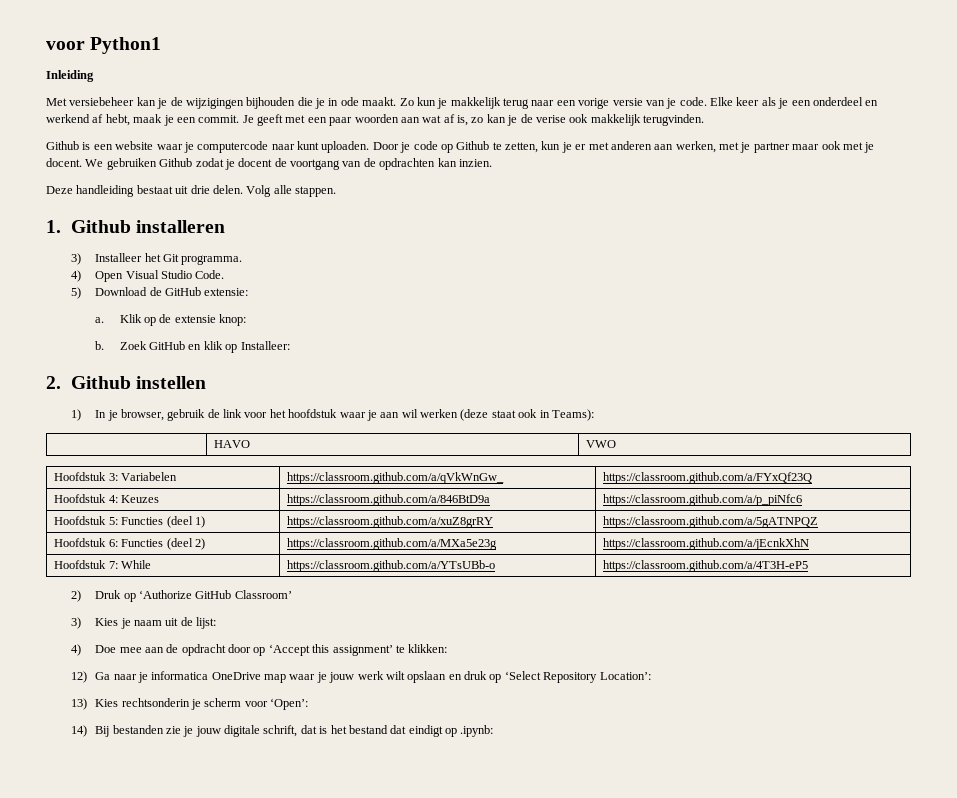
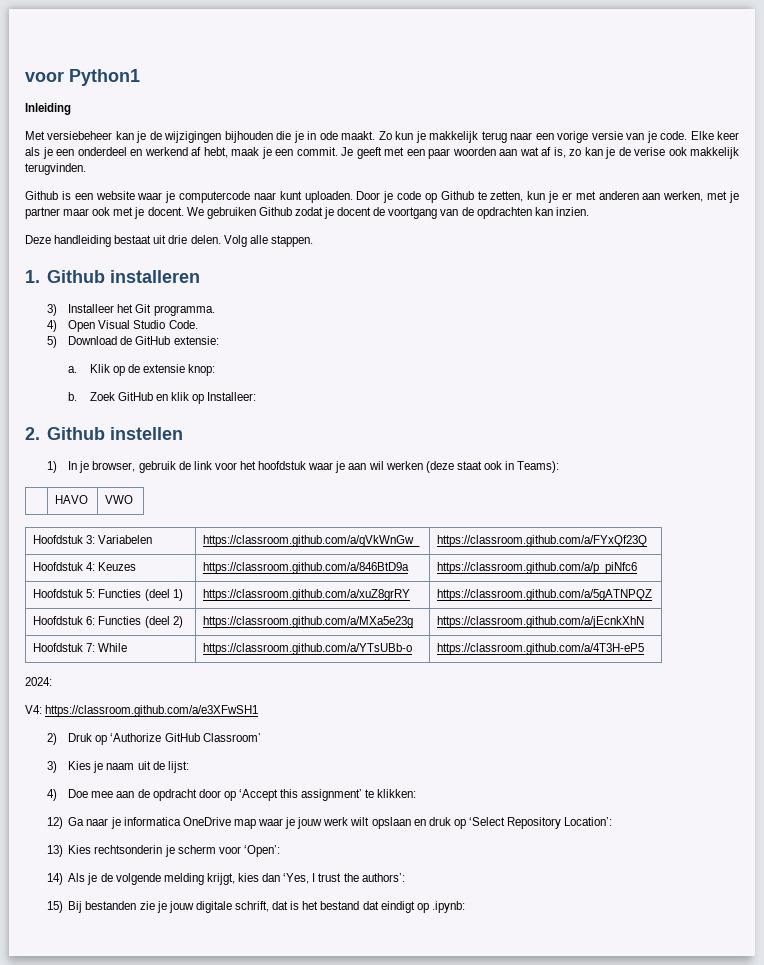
+ 2024:
+ V4: https://classroom.github.com/a/e3XFwSH1
- 14) Bij bestanden zie je jouw digitale schrift, dat is het bestand dat eindigt op .ipynb:
+ 14) Als je de volgende melding krijgt, kies dan ‘Yes, I trust the authors’:
+ 15) Bij bestanden zie je jouw digitale schrift, dat is het bestand dat eindigt op .ipynb:

